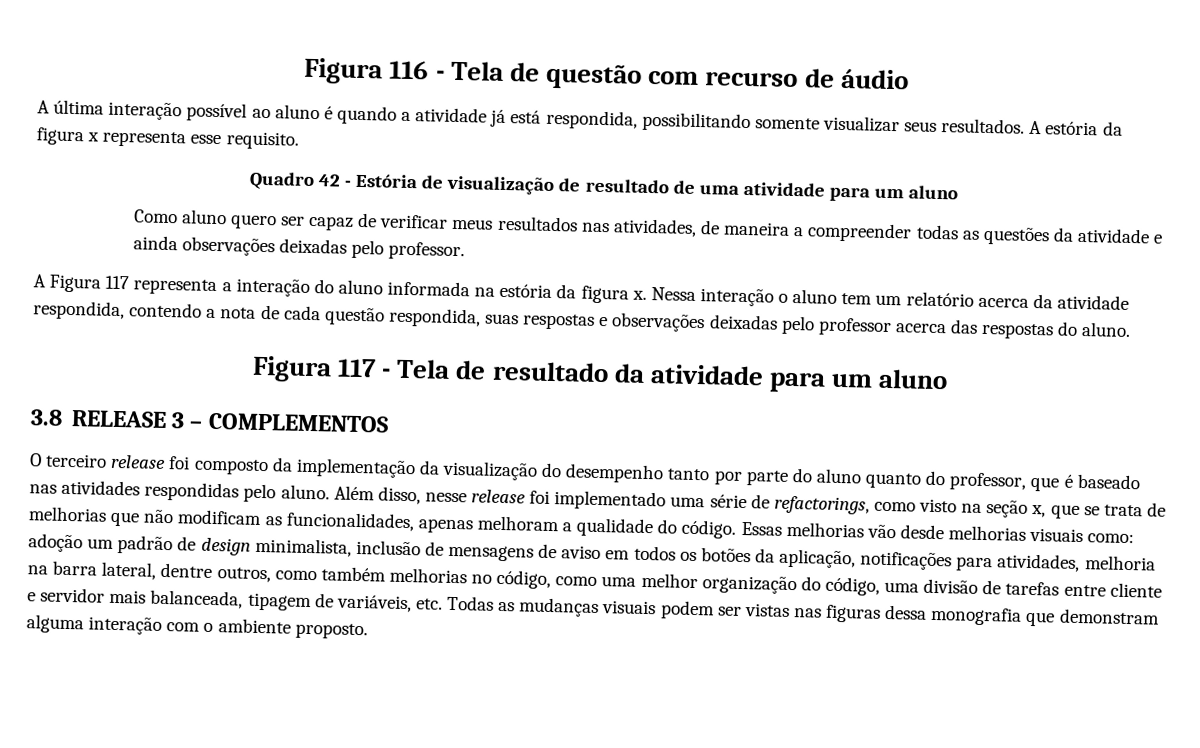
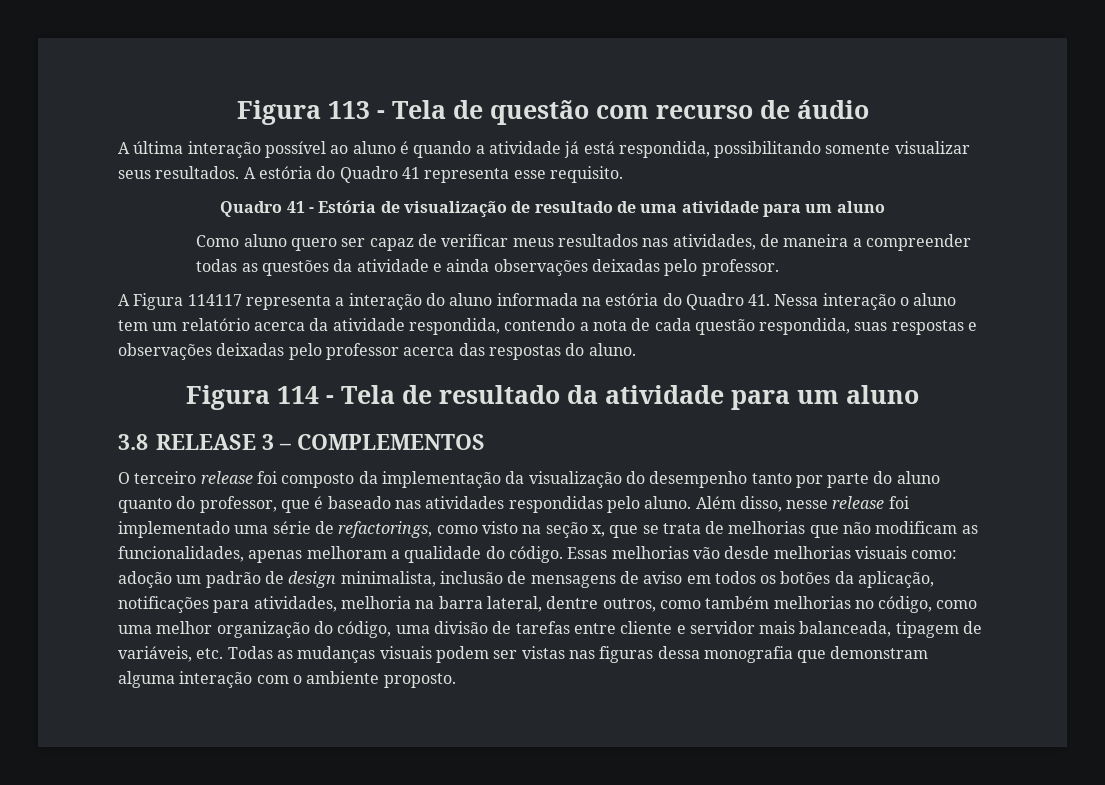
- Figura 116 - Tela de questão com recurso de áudio
+ Figura 113 - Tela de questão com recurso de áudio
- A estória da figura x representa esse requisito.
+ A estória do Quadro 41 representa esse requisito.
- Quadro 42 - Estória de visualização de resultado de uma atividade para um aluno
+ Quadro 41 - Estória de visualização de resultado de uma atividade para um aluno
- A Figura 117 representa a interação do aluno informada na estória da figura x. Nessa interação o aluno tem um relatório acerca da atividade respondida, contendo a nota de cada questão respondida, suas respostas e observações deixadas pelo professor acerca das respostas do aluno.
+ A Figura 114117 representa a interação do aluno informada na estória do Quadro 41. Nessa interação o aluno tem um relatório acerca da atividade respondida, contendo a nota de cada questão respondida, suas respostas e observações deixadas pelo professor acerca das respostas do aluno.
- Figura 117 - Tela de resultado da atividade para um aluno
+ Figura 114 - Tela de resultado da atividade para um aluno

